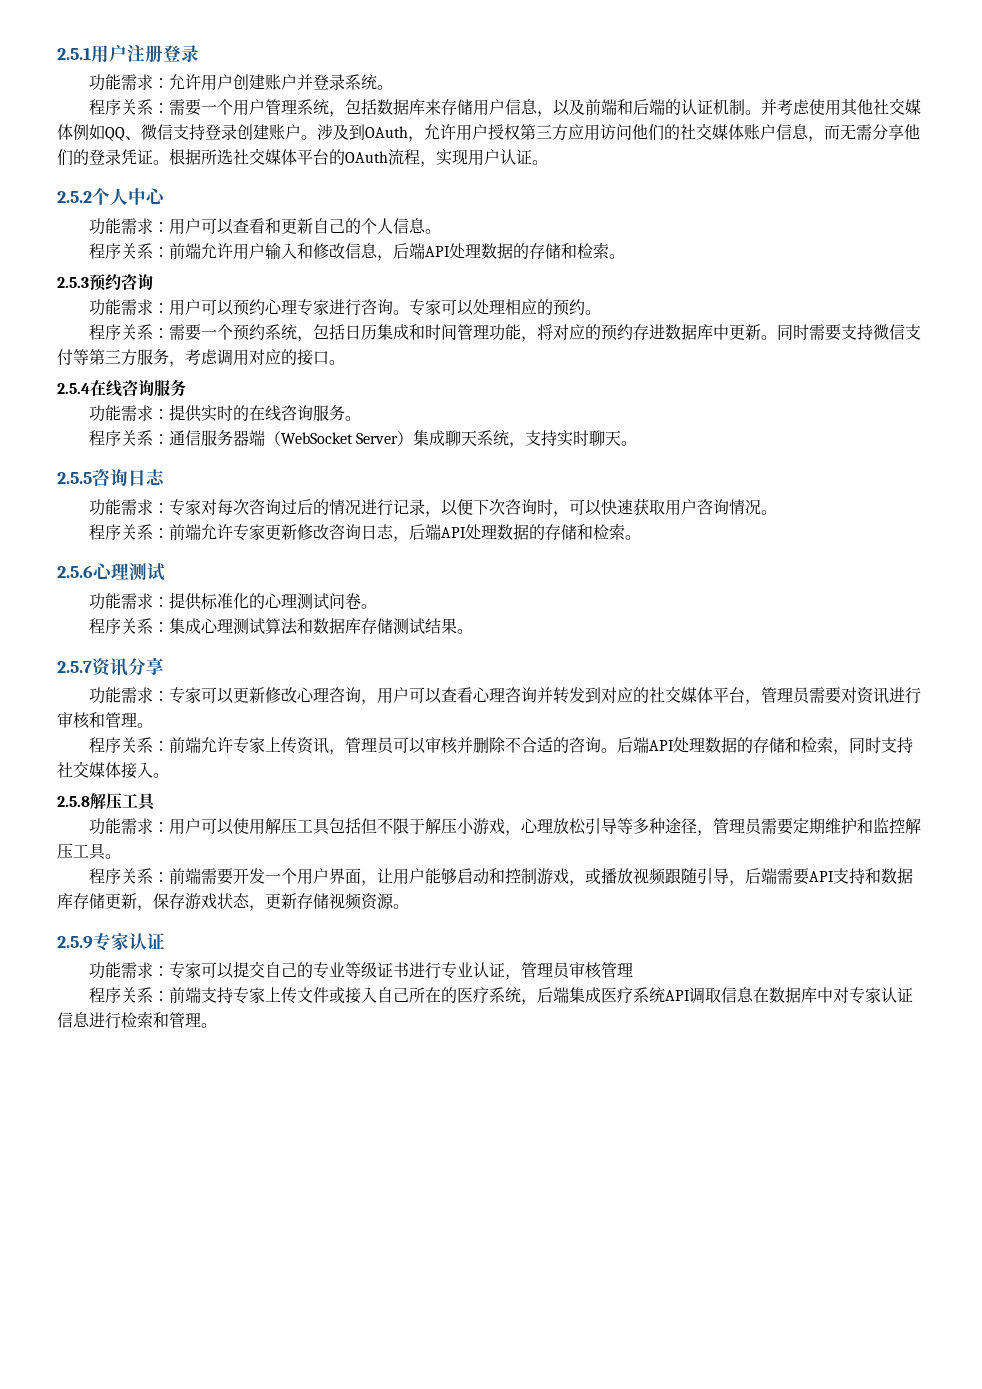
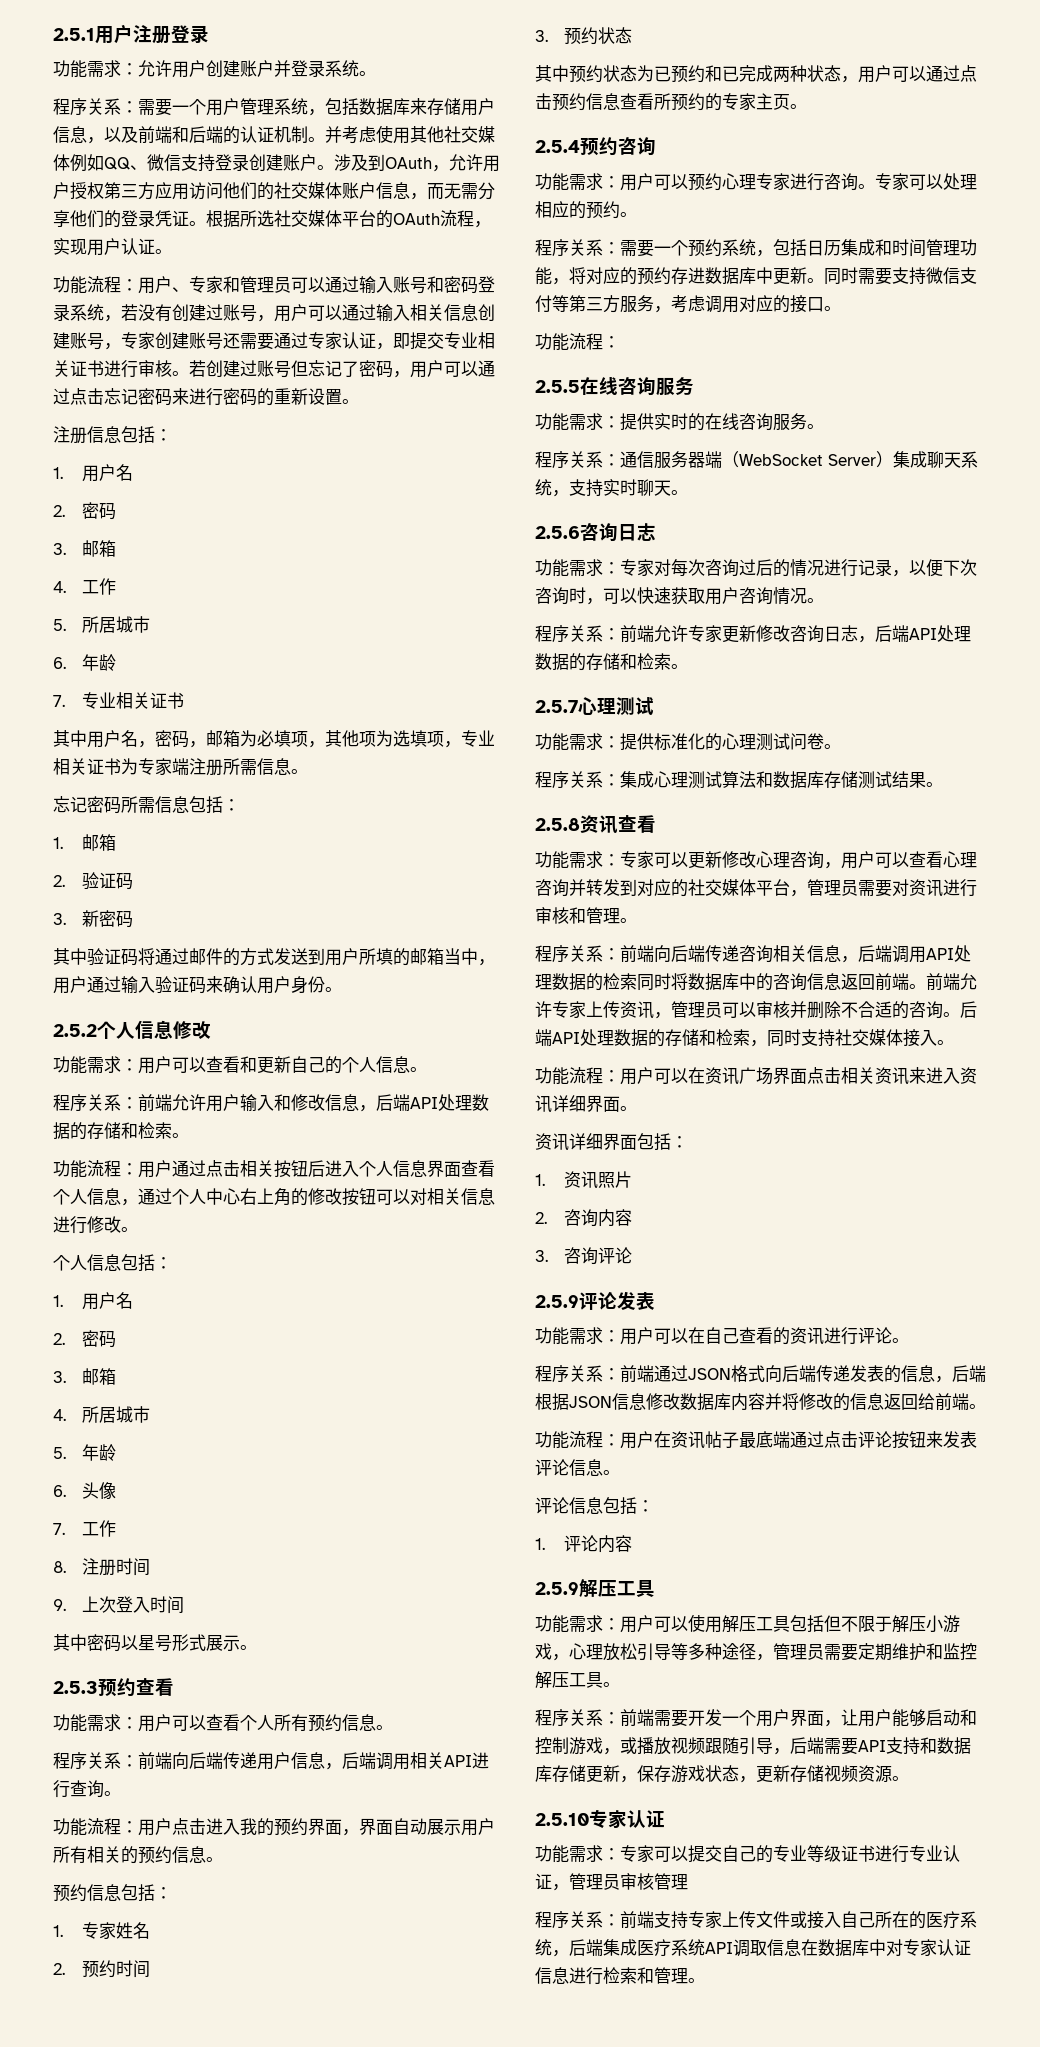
+ 功能流程：用户、专家和管理员可以通过输入账号和密码登录系统，若没有创建过账号，用户可以通过输入相关信息创建账号，专家创建账号还需要通过专家认证，即提交专业相关证书进行审核。若创建过账号但忘记了密码，用户可以通过点击忘记密码来进行密码的重新设置。
+ 注册信息包括：
+ 1.用户名
+ 2.密码
+ 3.邮箱
+ 4.工作
+ 5.所居城市
+ 6.年龄
+ 7.专业相关证书
+ 其中用户名，密码，邮箱为必填项，其他项为选填项，专业相关证书为专家端注册所需信息。
+ 忘记密码所需信息包括：
+ 1.邮箱
+ 2.验证码
+ 3.新密码
+ 其中验证码将通过邮件的方式发送到用户所填的邮箱当中，用户通过输入验证码来确认用户身份。
- 2.5.2个人中心
+ 2.5.2个人信息修改
- 2.5.3预约咨询
+ 功能流程：用户通过点击相关按钮后进入个人信息界面查看个人信息，通过个人中心右上角的修改按钮可以对相关信息进行修改。
+ 个人信息包括：
+ 1.用户名
+ 2.密码
+ 3.邮箱
+ 4.所居城市
+ 5.年龄
+ 6.头像
+ 7.工作
+ 8.注册时间
+ 9.上次登入时间
+ 其中密码以星号形式展示。
+ 2.5.3预约查看
+ 功能需求：用户可以查看个人所有预约信息。
+ 程序关系：前端向后端传递用户信息，后端调用相关API进行查询。
+ 功能流程：用户点击进入我的预约界面，界面自动展示用户所有相关的预约信息。
+ 预约信息包括：
+ 1.专家姓名
+ 2.预约时间
+ 3.预约状态
+ 其中预约状态为已预约和已完成两种状态，用户可以通过点击预约信息查看所预约的专家主页。
+ 2.5.4预约咨询
  同时需要支持微信支付等第三方服务，考虑调用对应的接口。
- 2.5.4在线咨询服务
+ 功能流程：
+ 2.5.5在线咨询服务
- 2.5.5咨询日志
+ 2.5.6咨询日志
- 2.5.6心理测试
+ 2.5.7心理测试
- 2.5.7资讯分享
+ 2.5.8资讯查看
- 程序关系：前端允许专家上传资讯，管理员可以审核并删除不合适的咨询。
+ 程序关系：前端向后端传递咨询相关信息，后端调用API处理数据的检索同时将数据库中的咨询信息返回前端。前端允许专家上传资讯，管理员可以审核并删除不合适的咨询。
- 2.5.8解压工具
+ 功能流程：用户可以在资讯广场界面点击相关资讯来进入资讯详细界面。
+ 资讯详细界面包括：
+ 1.资讯照片
+ 2.咨询内容
+ 3.咨询评论
+ 2.5.9评论发表
+ 功能需求：用户可以在自己查看的资讯进行评论。
+ 程序关系：前端通过JSON格式向后端传递发表的信息，后端根据JSON信息修改数据库内容并将修改的信息返回给前端。
+ 功能流程：用户在资讯帖子最底端通过点击评论按钮来发表评论信息。
+ 评论信息包括：
+ 1.评论内容
+ 2.5.9解压工具
- 2.5.9专家认证
+ 2.5.10专家认证

